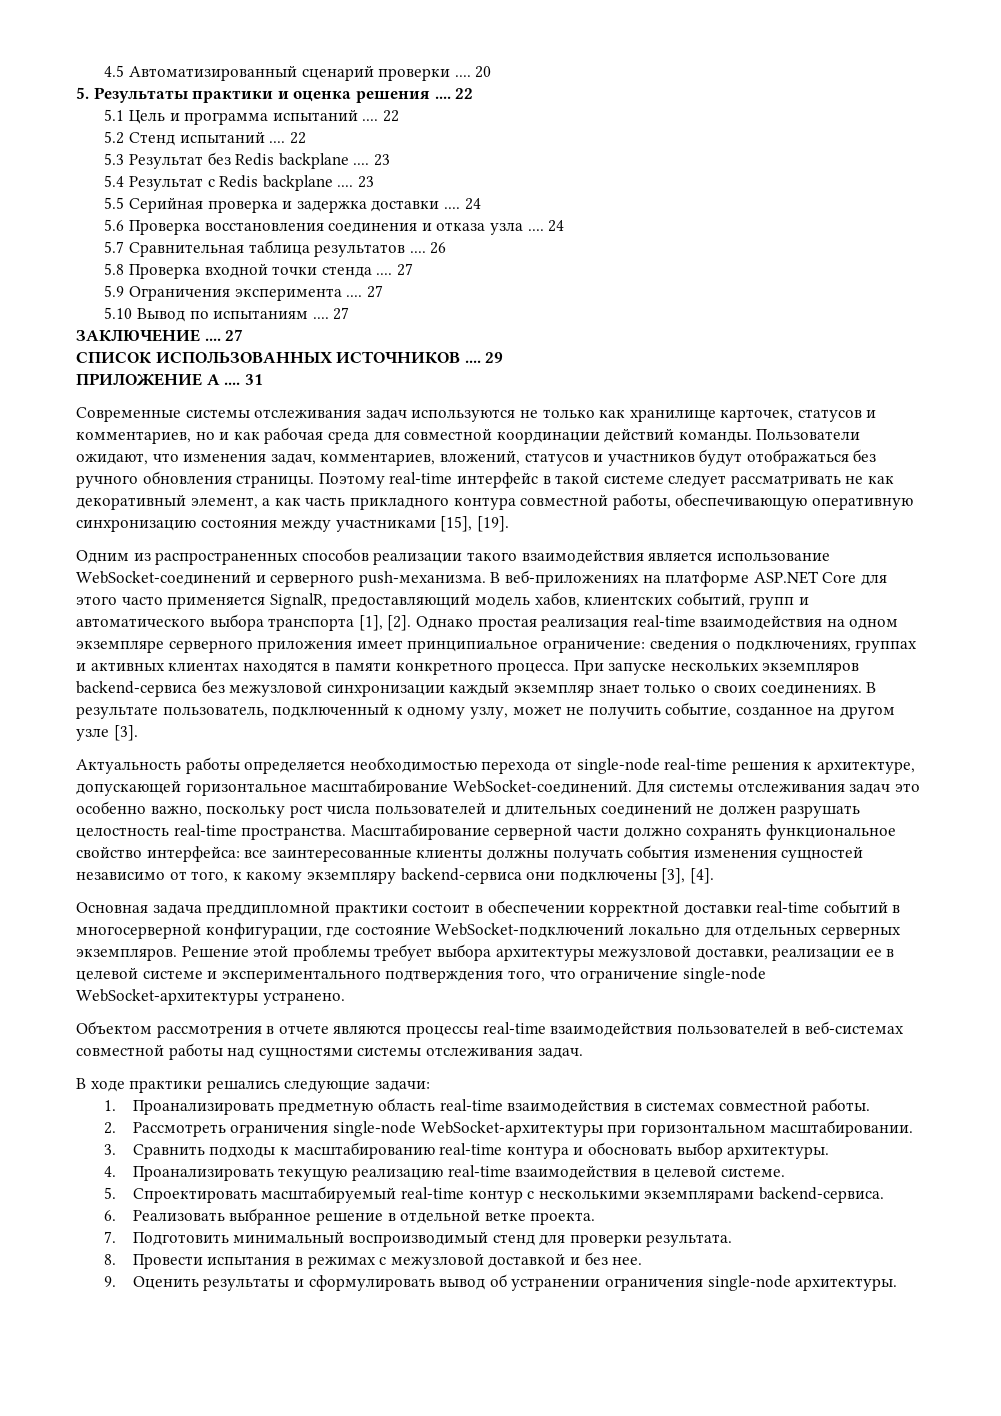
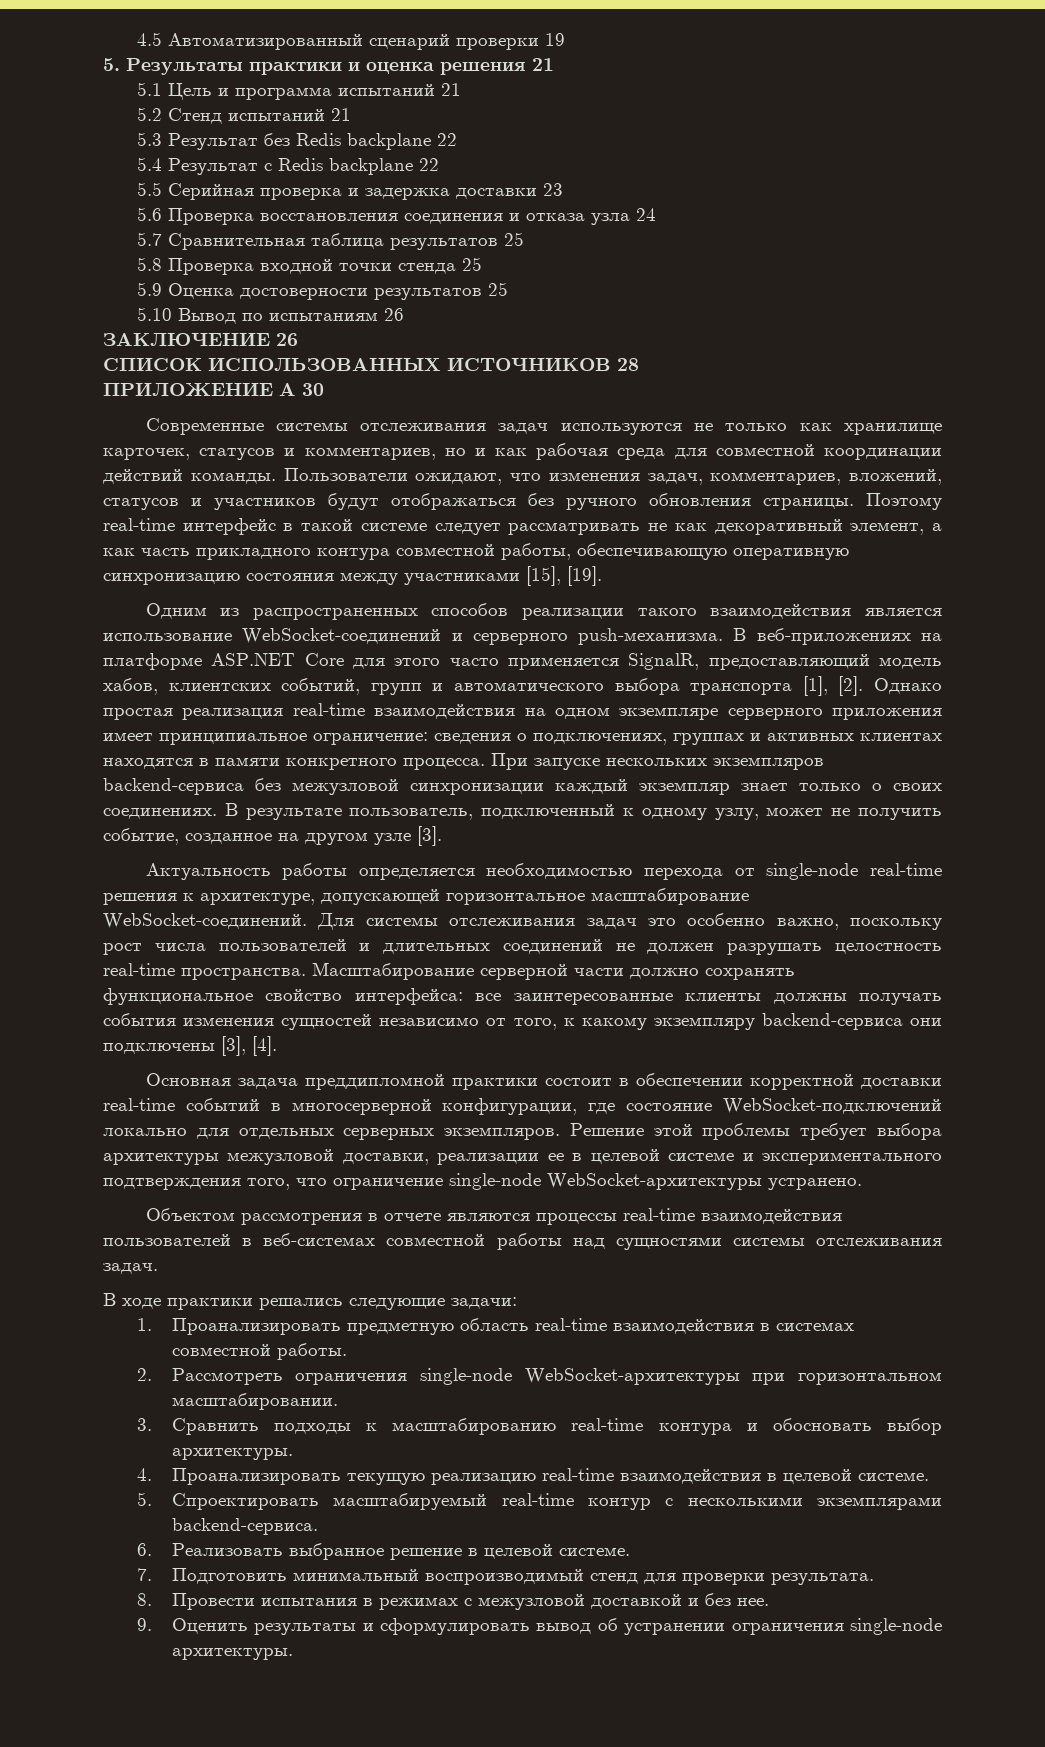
- 4.5 Автоматизированный сценарий проверки .... 20
+ 4.5 Автоматизированный сценарий проверки 19
- 5. Результаты практики и оценка решения .... 22
+ 5. Результаты практики и оценка решения 21
- 5.1 Цель и программа испытаний .... 22
+ 5.1 Цель и программа испытаний 21
- 5.2 Стенд испытаний .... 22
+ 5.2 Стенд испытаний 21
- 5.3 Результат без Redis backplane .... 23
+ 5.3 Результат без Redis backplane 22
- 5.4 Результат с Redis backplane .... 23
+ 5.4 Результат с Redis backplane 22
- 5.5 Серийная проверка и задержка доставки .... 24
+ 5.5 Серийная проверка и задержка доставки 23
- 5.6 Проверка восстановления соединения и отказа узла .... 24
+ 5.6 Проверка восстановления соединения и отказа узла 24
- 5.7 Сравнительная таблица результатов .... 26
+ 5.7 Сравнительная таблица результатов 25
- 5.8 Проверка входной точки стенда .... 27
+ 5.8 Проверка входной точки стенда 25
- 5.9 Ограничения эксперимента .... 27
+ 5.9 Оценка достоверности результатов 25
- 5.10 Вывод по испытаниям .... 27
+ 5.10 Вывод по испытаниям 26
- ЗАКЛЮЧЕНИЕ .... 27
+ ЗАКЛЮЧЕНИЕ 26
- СПИСОК ИСПОЛЬЗОВАННЫХ ИСТОЧНИКОВ .... 29
+ СПИСОК ИСПОЛЬЗОВАННЫХ ИСТОЧНИКОВ 28
- ПРИЛОЖЕНИЕ А .... 31
+ ПРИЛОЖЕНИЕ А 30
- 6. Реализовать выбранное решение в отдельной ветке проекта.
+ 6. Реализовать выбранное решение в целевой системе.

